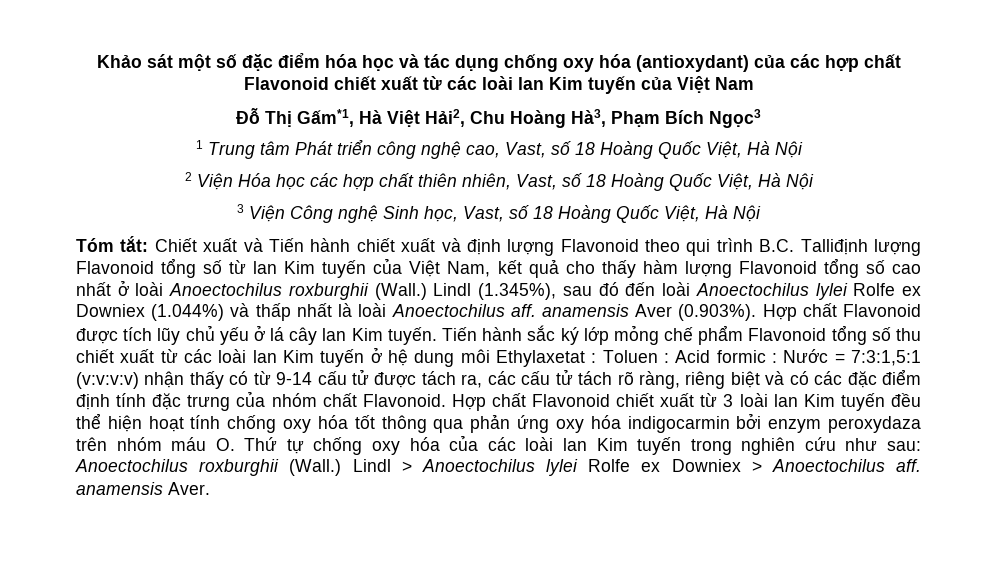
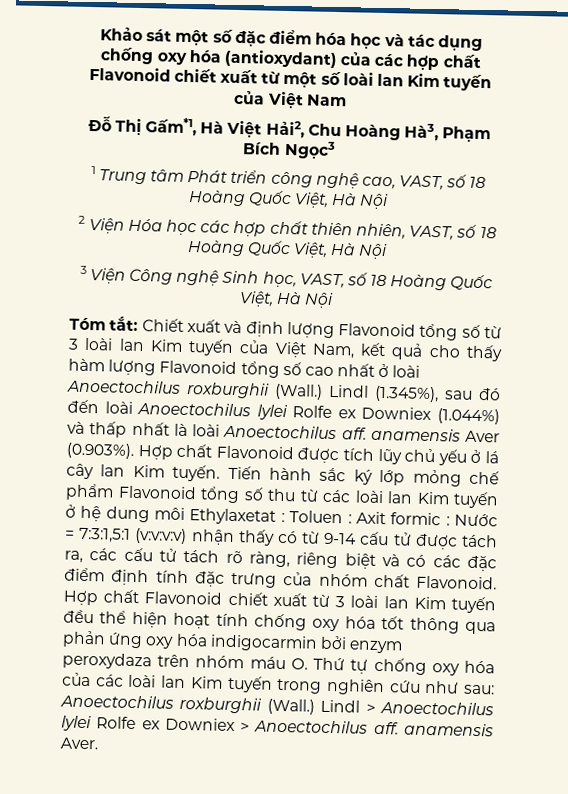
- Khảo sát một số đặc điểm hóa học và tác dụng chống oxy hóa (antioxydant) của các hợp chất Flavonoid chiết xuất từ các loài lan Kim tuyến của Việt Nam
+ Khảo sát một số đặc điểm hóa học và tác dụng chống oxy hóa (antioxydant) của các hợp chất Flavonoid chiết xuất từ một số loài lan Kim tuyến của Việt Nam
- 1 Trung tâm Phát triển công nghệ cao, Vast, số 18 Hoàng Quốc Việt, Hà Nội
+ 1 Trung tâm Phát triển công nghệ cao, VAST, số 18 Hoàng Quốc Việt, Hà Nội
- 2 Viện Hóa học các hợp chất thiên nhiên, Vast, số 18 Hoàng Quốc Việt, Hà Nội
+ 2 Viện Hóa học các hợp chất thiên nhiên, VAST, số 18 Hoàng Quốc Việt, Hà Nội
- 3 Viện Công nghệ Sinh học, Vast, số 18 Hoàng Quốc Việt, Hà Nội
+ 3 Viện Công nghệ Sinh học, VAST, số 18 Hoàng Quốc Việt, Hà Nội
- Tóm tắt: Chiết xuất và Tiến hành chiết xuất và định lượng Flavonoid theo qui trình B.C. Talliđịnh lượng Flavonoid tổng số từ lan Kim tuyến của Việt Nam, kết quả cho thấy hàm lượng Flavonoid tổng số cao nhất ở loài Anoectochilus roxburghii (Wall.)
+ Tóm tắt: Chiết xuất và định lượng Flavonoid tổng số từ 3 loài lan Kim tuyến của Việt Nam, kết quả cho thấy hàm lượng Flavonoid tổng số cao nhất ở loài Anoectochilus roxburghii (Wall.)
- Tiến hành sắc ký lớp mỏng chế phẩm Flavonoid tổng số thu chiết xuất từ các loài lan Kim tuyến ở hệ dung môi Ethylaxetat :
+ Tiến hành sắc ký lớp mỏng chế phẩm Flavonoid tổng số thu từ các loài lan Kim tuyến ở hệ dung môi Ethylaxetat :
- Acid formic :
+ Axit formic :

